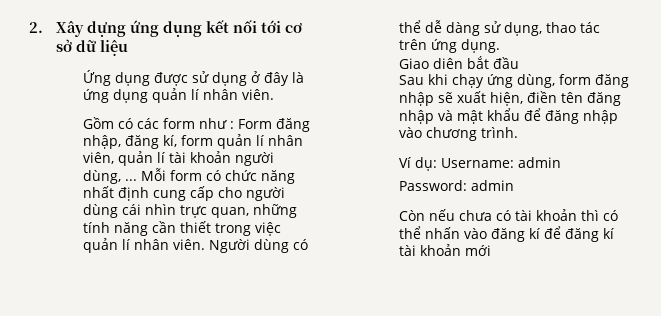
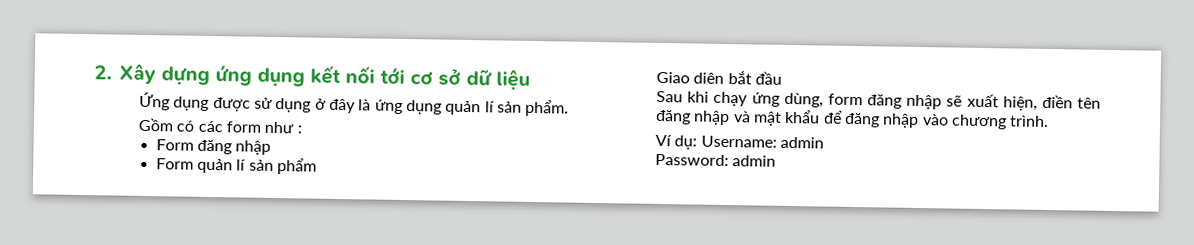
- Ứng dụng được sử dụng ở đây là ứng dụng quản lí nhân viên.
+ Ứng dụng được sử dụng ở đây là ứng dụng quản lí sản phẩm.
- Gồm có các form như : Form đăng nhập, đăng kí, form quản lí nhân viên, quản lí tài khoản người dùng, ... Mỗi form có chức năng nhất định cung cấp cho người dùng cái nhìn trực quan, những tính năng cần thiết trong việc quản lí nhân viên. Người dùng có thể dễ dàng sử dụng, thao tác trên ứng dụng.
+ Gồm có các form như :
+ Form đăng nhập
+ Form quản lí sản phẩm
- Còn nếu chưa có tài khoản thì có thể nhấn vào đăng kí để đăng kí tài khoản mới

